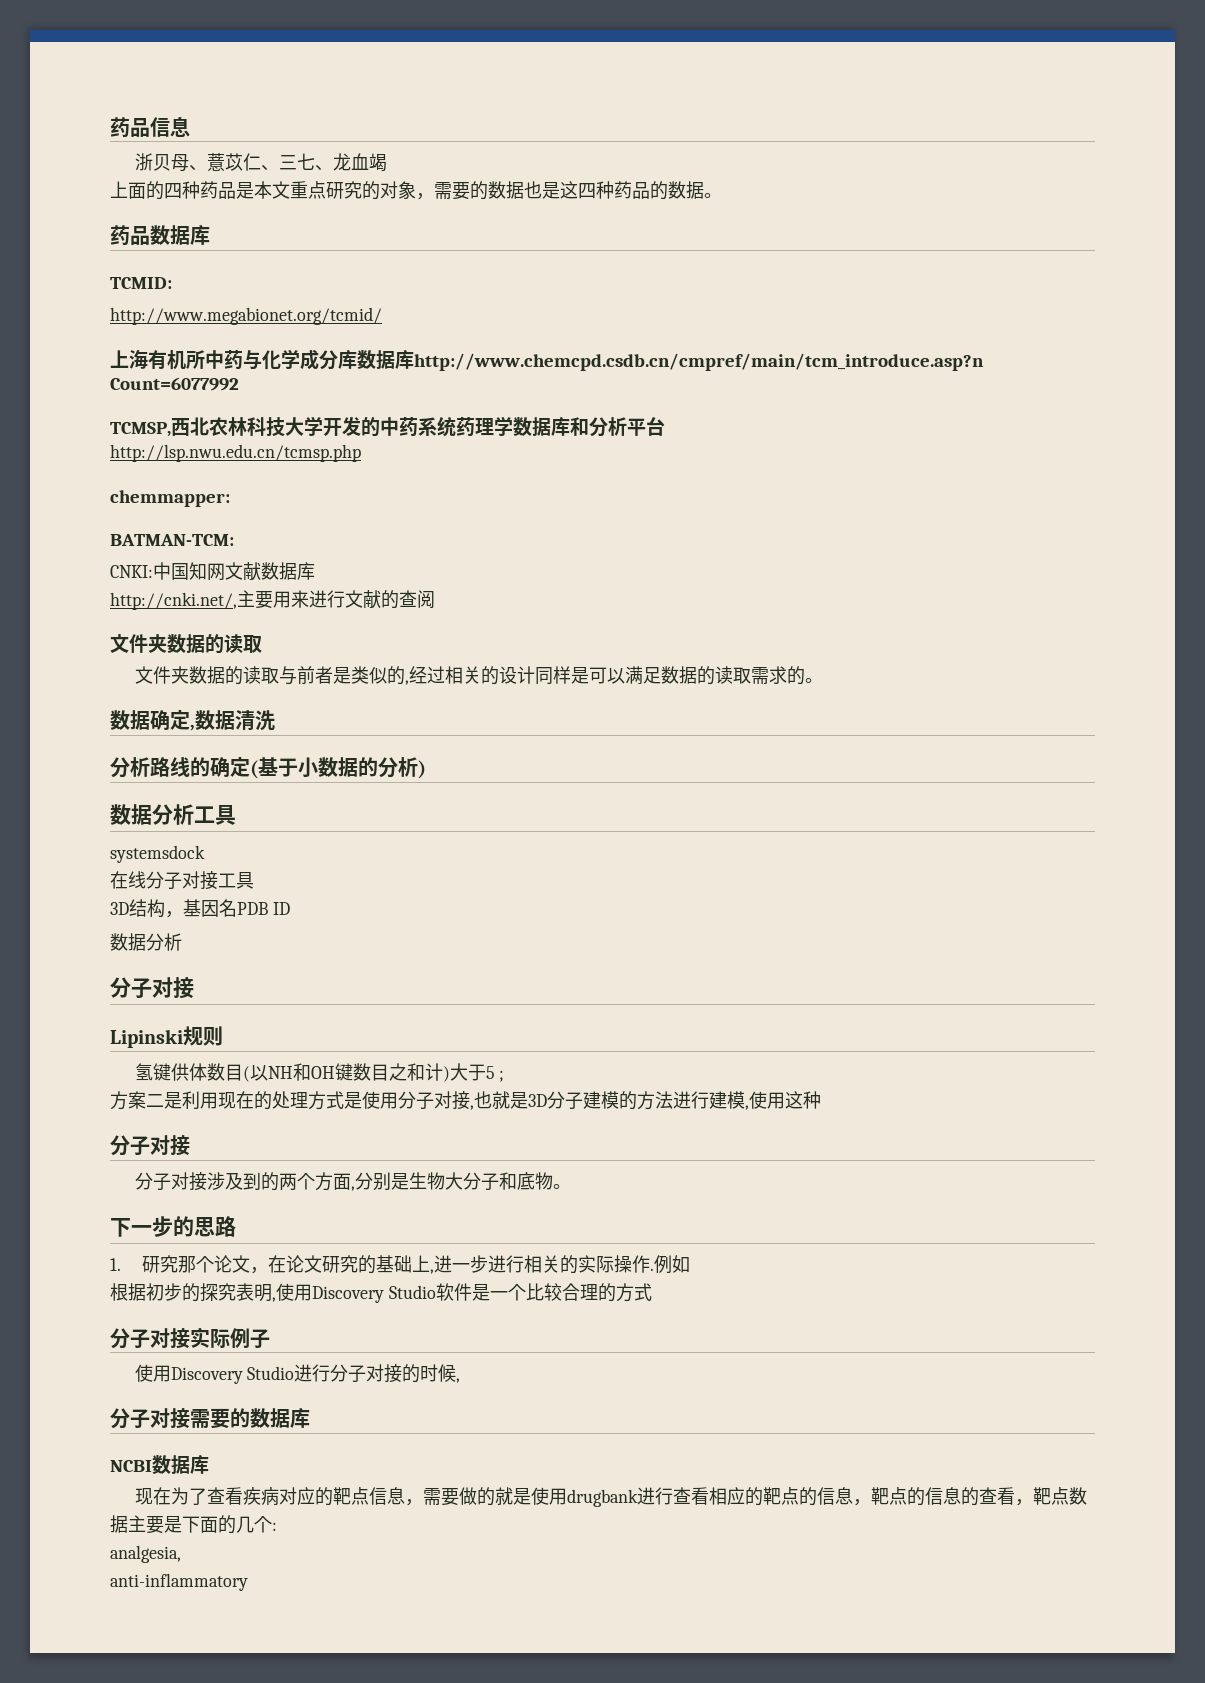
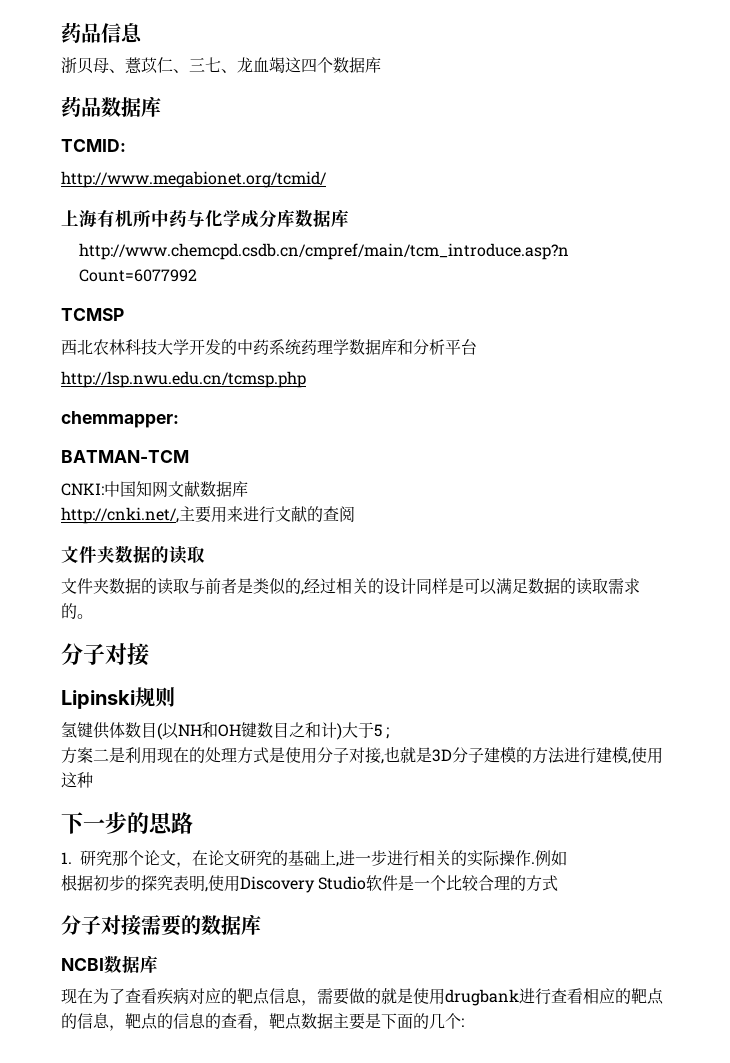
- 浙贝母、薏苡仁、三七、龙血竭
- 上面的四种药品是本文重点研究的对象，需要的数据也是这四种药品的数据。
+ 浙贝母、薏苡仁、三七、龙血竭这四个数据库
- 上海有机所中药与化学成分库数据库http://www.chemcpd.csdb.cn/cmpref/main/tcm_introduce.asp?n Count=6077992
+ 上海有机所中药与化学成分库数据库
+ http://www.chemcpd.csdb.cn/cmpref/main/tcm_introduce.asp?n Count=6077992
- TCMSP,西北农林科技大学开发的中药系统药理学数据库和分析平台
+ TCMSP
+ 西北农林科技大学开发的中药系统药理学数据库和分析平台
- BATMAN-TCM:
+ BATMAN-TCM
- 数据确定,数据清洗
- 分析路线的确定(基于小数据的分析)
- 数据分析工具
- systemsdock
- 在线分子对接工具
- 3D结构，基因名PDB ID
- 数据分析
  方案二是利用现在的处理方式是使用分子对接,也就是3D分子建模的方法进行建模,使用这种
- 分子对接
- 分子对接涉及到的两个方面,分别是生物大分子和底物。
- 分子对接实际例子
- 使用Discovery Studio进行分子对接的时候,
- analgesia,
- anti-inflammatory

